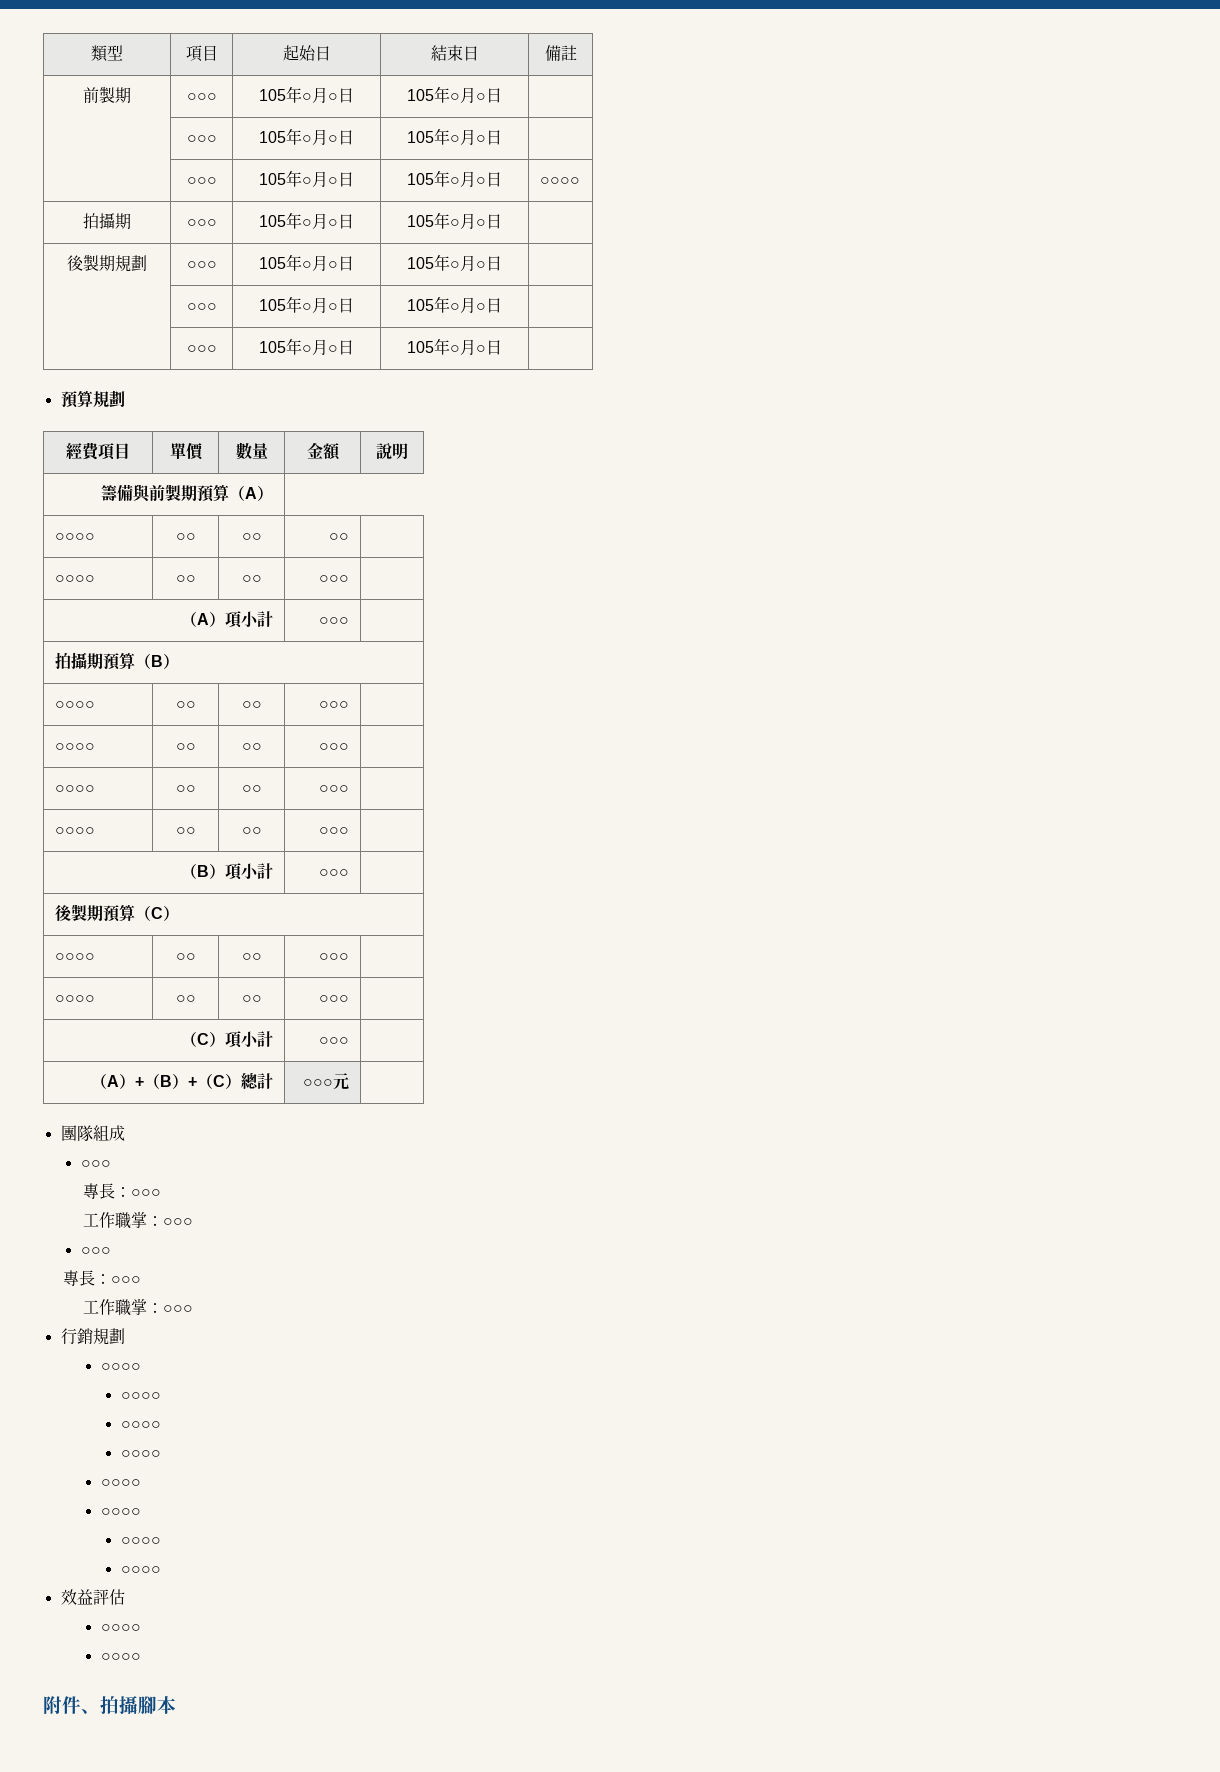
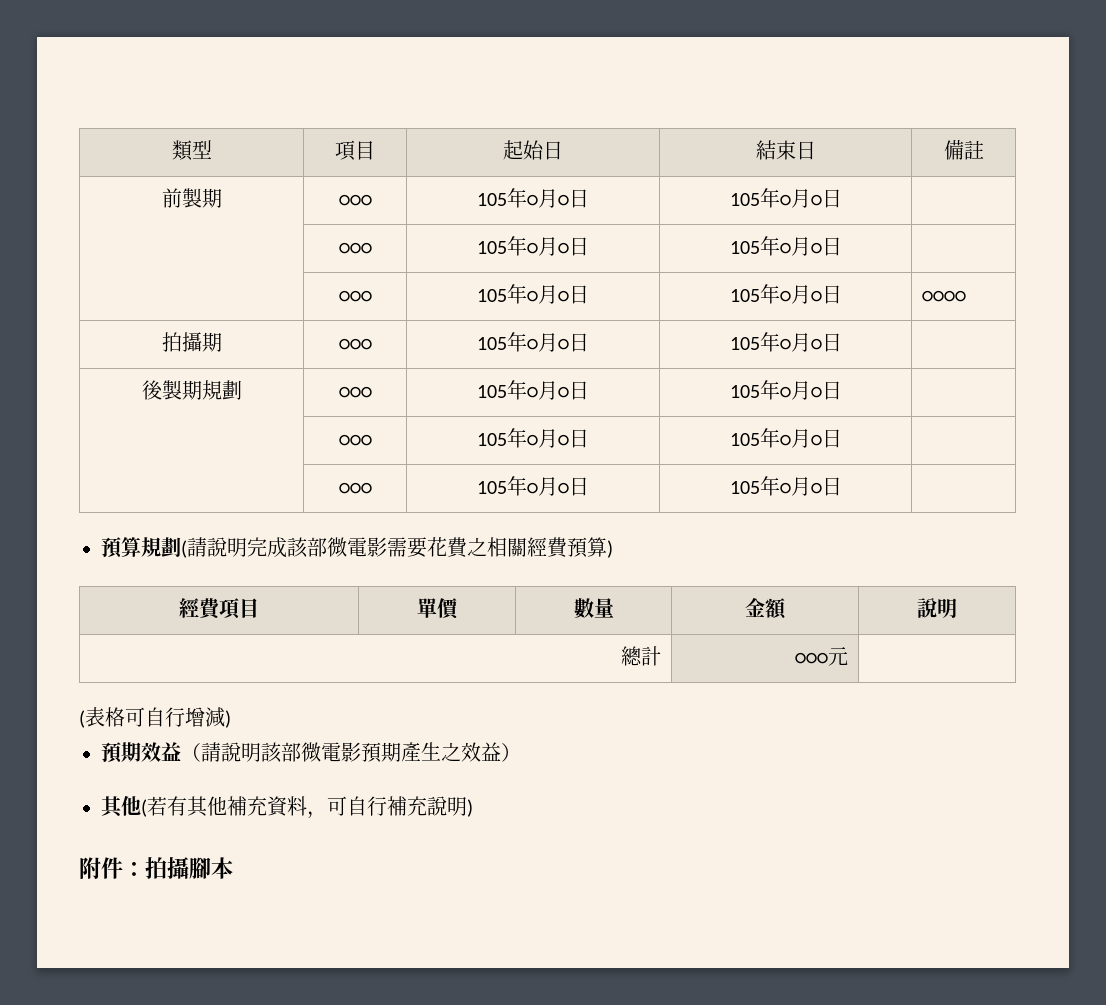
- 預算規劃
+ 預算規劃(請說明完成該部微電影需要花費之相關經費預算)
- 籌備與前製期預算（A）
- ○○○○ | ○○ | ○○ | ○○ |
- ○○○○ | ○○ | ○○ | ○○○ |
- （A）項小計 | ○○○ |
- 拍攝期預算（B）
- ○○○○ | ○○ | ○○ | ○○○ |
- ○○○○ | ○○ | ○○ | ○○○ |
- ○○○○ | ○○ | ○○ | ○○○ |
- ○○○○ | ○○ | ○○ | ○○○ |
- （B）項小計 | ○○○ |
- 後製期預算（C）
- ○○○○ | ○○ | ○○ | ○○○ |
- ○○○○ | ○○ | ○○ | ○○○ |
- （C）項小計 | ○○○ |
- （A）+（B）+（C）總計 | ○○○元 |
- 團隊組成
- ○○○
- 專長：○○○
- 工作職掌：○○○
- ○○○
- 專長：○○○
- 工作職掌：○○○
- 行銷規劃
- ○○○○
- ○○○○
- ○○○○
- ○○○○
- ○○○○
- ○○○○
- ○○○○
- ○○○○
- 效益評估
- ○○○○
- ○○○○
+ 總計 | ○○○元 |
+ (表格可自行增減)
+ 預期效益（請說明該部微電影預期產生之效益）
+ 其他(若有其他補充資料，可自行補充說明)
- 附件、拍攝腳本
+ 附件：拍攝腳本

